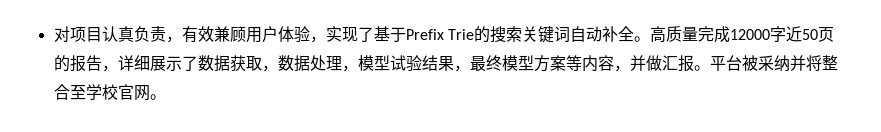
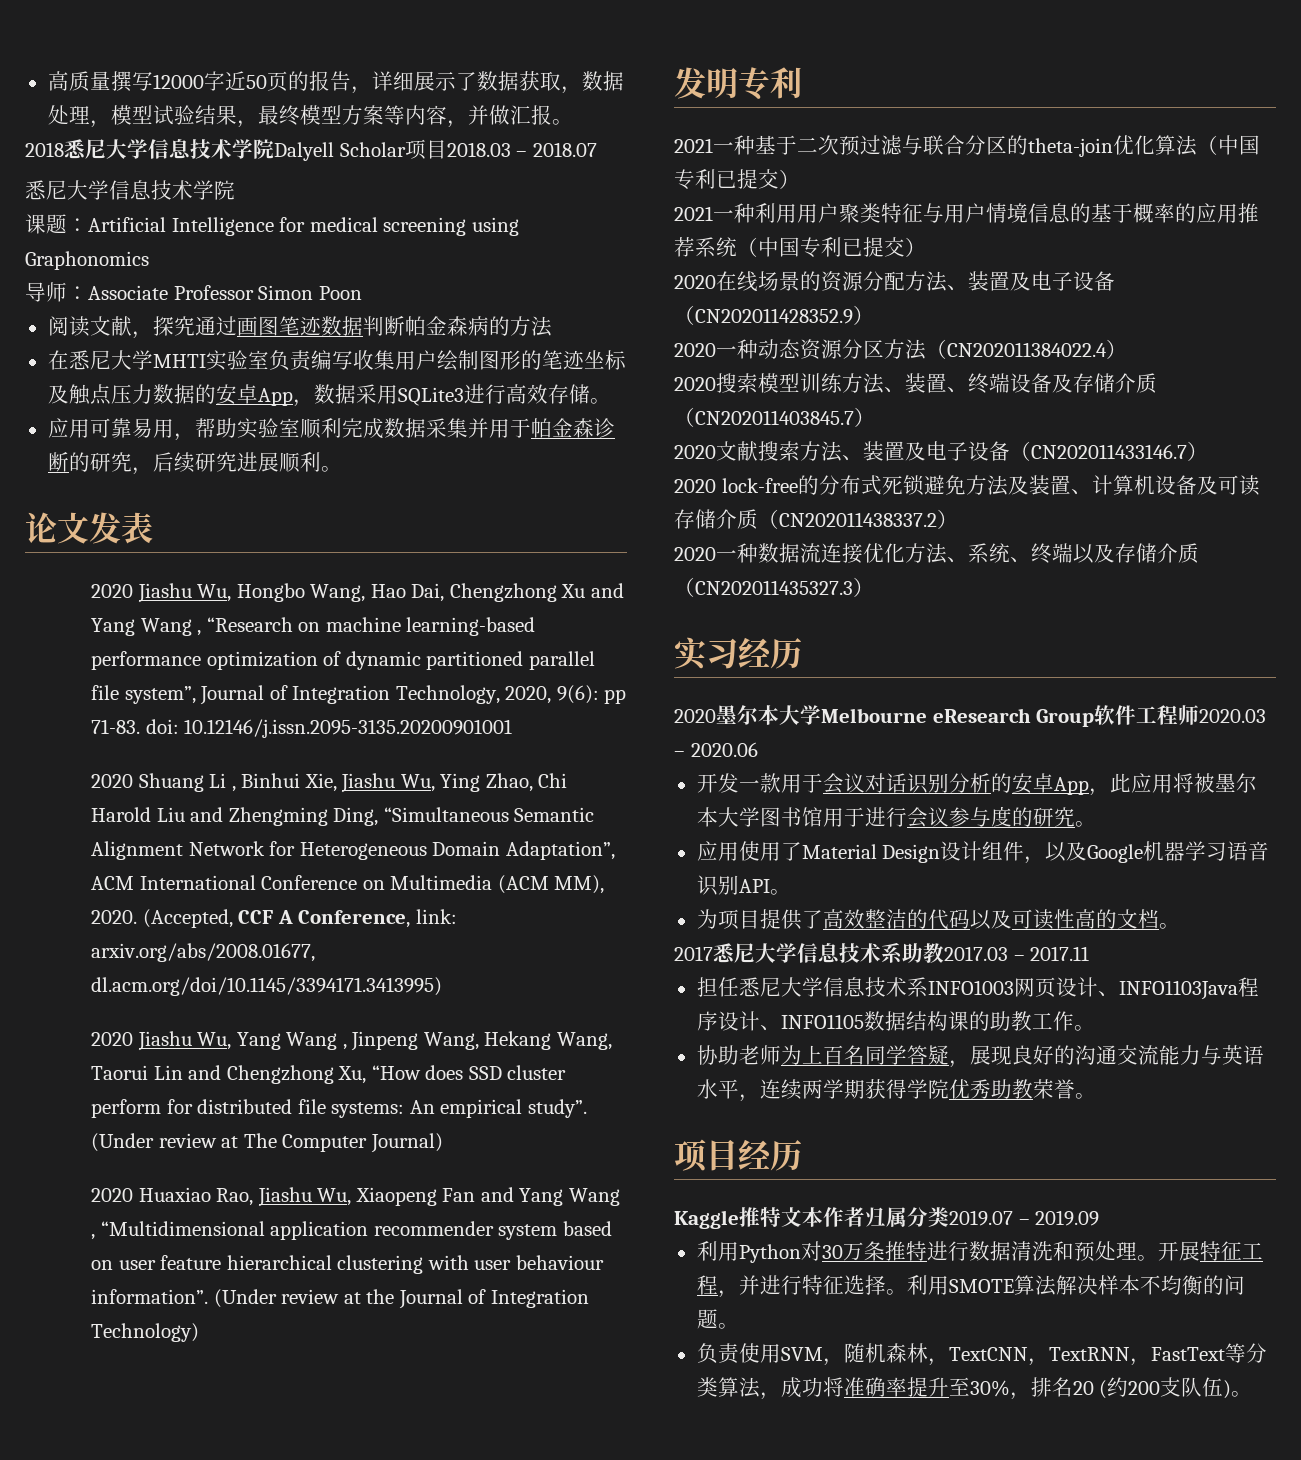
- 对项目认真负责，有效兼顾用户体验，实现了基于Prefix Trie的搜索关键词自动补全。高质量完成12000字近50页的报告，详细展示了数据获取，数据处理，模型试验结果，最终模型方案等内容，并做汇报。平台被采纳并将整合至学校官网。
+ 高质量撰写12000字近50页的报告，详细展示了数据获取，数据处理，模型试验结果，最终模型方案等内容，并做汇报。
+ 2018悉尼大学信息技术学院Dalyell Scholar项目2018.03 – 2018.07
+ 悉尼大学信息技术学院
+ 课题：Artificial Intelligence for medical screening using Graphonomics
+ 导师：Associate Professor Simon Poon
+ 阅读文献，探究通过画图笔迹数据判断帕金森病的方法
+ 在悉尼大学MHTI实验室负责编写收集用户绘制图形的笔迹坐标及触点压力数据的安卓App，数据采用SQLite3进行高效存储。
+ 应用可靠易用，帮助实验室顺利完成数据采集并用于帕金森诊断的研究，后续研究进展顺利。
+ 论文发表
+ 2020 Jiashu Wu, Hongbo Wang, Hao Dai, Chengzhong Xu and Yang Wang , “Research on machine learning-based performance optimization of dynamic partitioned parallel file system”, Journal of Integration Technology, 2020, 9(6): pp 71-83. doi: 10.12146/j.issn.2095-3135.20200901001
+ 2020 Shuang Li , Binhui Xie, Jiashu Wu, Ying Zhao, Chi Harold Liu and Zhengming Ding, “Simultaneous Semantic Alignment Network for Heterogeneous Domain Adaptation”, ACM International Conference on Multimedia (ACM MM), 2020. (Accepted, CCF A Conference, link: arxiv.org/abs/2008.01677, dl.acm.org/doi/10.1145/3394171.3413995)
+ 2020 Jiashu Wu, Yang Wang , Jinpeng Wang, Hekang Wang, Taorui Lin and Chengzhong Xu, “How does SSD cluster perform for distributed file systems: An empirical study”. (Under review at The Computer Journal)
+ 2020 Huaxiao Rao, Jiashu Wu, Xiaopeng Fan and Yang Wang , “Multidimensional application recommender system based on user feature hierarchical clustering with user behaviour information”. (Under review at the Journal of Integration Technology)
+ 发明专利
+ 2021一种基于二次预过滤与联合分区的theta-join优化算法（中国专利已提交）
+ 2021一种利用用户聚类特征与用户情境信息的基于概率的应用推荐系统（中国专利已提交）
+ 2020在线场景的资源分配方法、装置及电子设备（CN202011428352.9）
+ 2020一种动态资源分区方法（CN202011384022.4）
+ 2020搜索模型训练方法、装置、终端设备及存储介质（CN202011403845.7）
+ 2020文献搜索方法、装置及电子设备（CN202011433146.7）
+ 2020 lock-free的分布式死锁避免方法及装置、计算机设备及可读存储介质（CN202011438337.2）
+ 2020一种数据流连接优化方法、系统、终端以及存储介质（CN202011435327.3）
+ 实习经历
+ 2020墨尔本大学Melbourne eResearch Group软件工程师2020.03 – 2020.06
+ 开发一款用于会议对话识别分析的安卓App，此应用将被墨尔本大学图书馆用于进行会议参与度的研究。
+ 应用使用了Material Design设计组件，以及Google机器学习语音识别API。
+ 为项目提供了高效整洁的代码以及可读性高的文档。
+ 2017悉尼大学信息技术系助教2017.03 – 2017.11
+ 担任悉尼大学信息技术系INFO1003网页设计、INFO1103Java程序设计、INFO1105数据结构课的助教工作。
+ 协助老师为上百名同学答疑，展现良好的沟通交流能力与英语水平，连续两学期获得学院优秀助教荣誉。
+ 项目经历
+ Kaggle推特文本作者归属分类2019.07 – 2019.09
+ 利用Python对30万条推特进行数据清洗和预处理。开展特征工程，并进行特征选择。利用SMOTE算法解决样本不均衡的问题。
+ 负责使用SVM，随机森林，TextCNN，TextRNN，FastText等分类算法，成功将准确率提升至30%，排名20 (约200支队伍)。

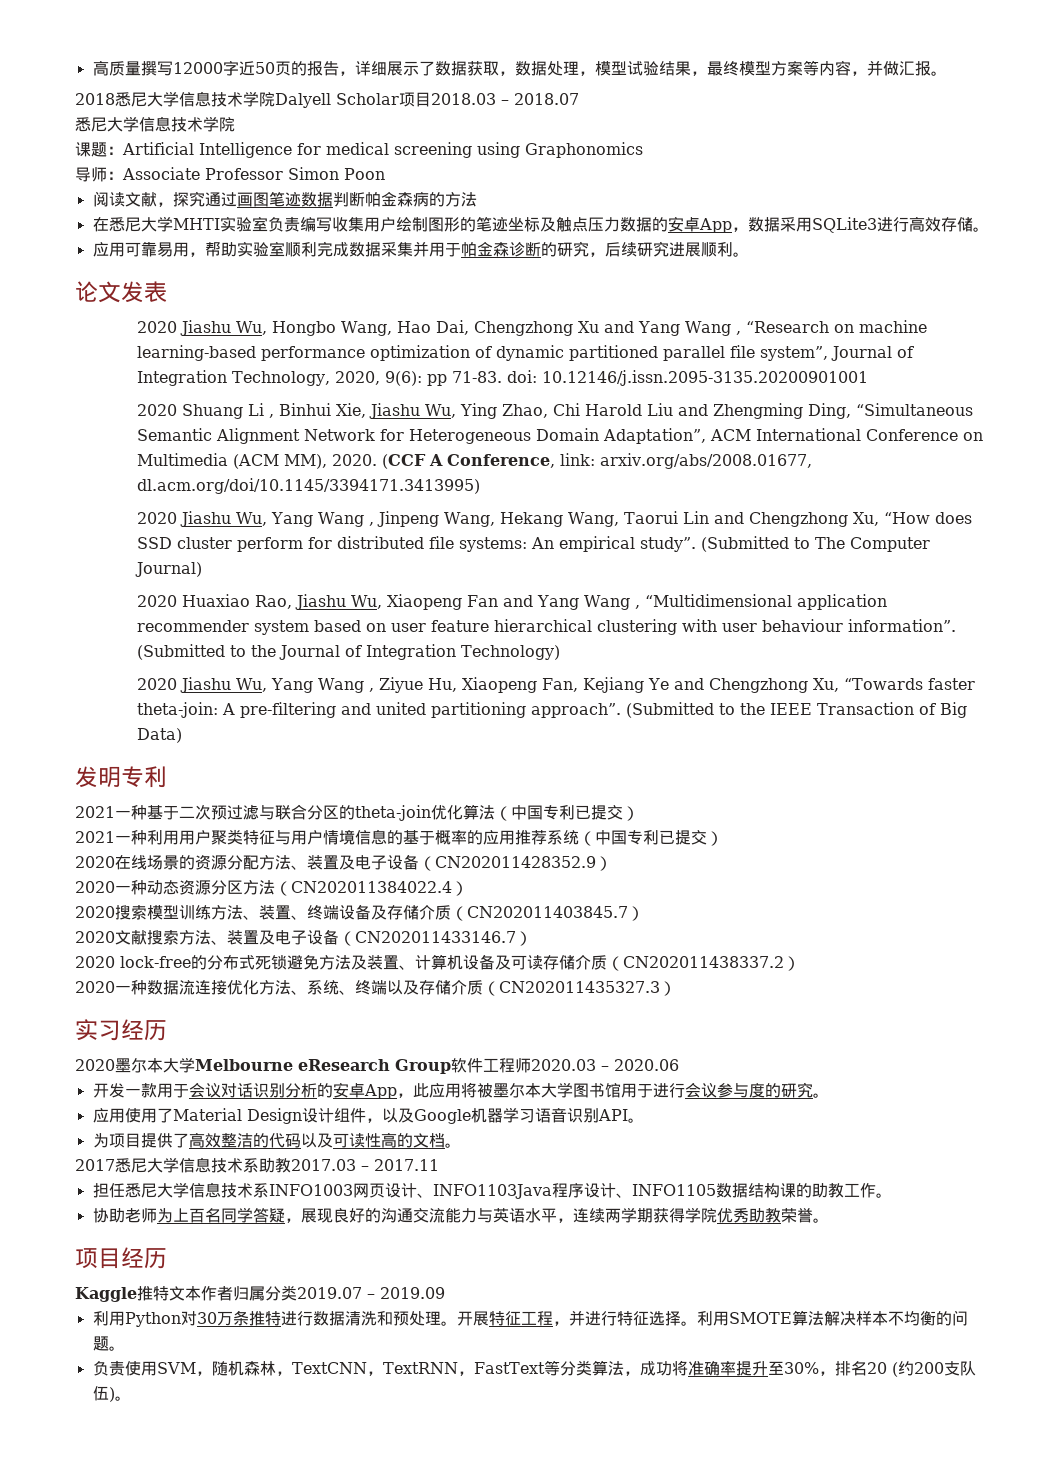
- (Accepted, CCF A Conference, link: arxiv.org/abs/2008.01677, dl.acm.org/doi/10.1145/3394171.3413995)
+ (CCF A Conference, link: arxiv.org/abs/2008.01677, dl.acm.org/doi/10.1145/3394171.3413995)
- (Under review at The Computer Journal)
+ (Submitted to The Computer Journal)
- (Under review at the Journal of Integration Technology)
+ (Submitted to the Journal of Integration Technology)
+ 2020 Jiashu Wu, Yang Wang , Ziyue Hu, Xiaopeng Fan, Kejiang Ye and Chengzhong Xu, “Towards faster theta-join: A pre-filtering and united partitioning approach”. (Submitted to the IEEE Transaction of Big Data)

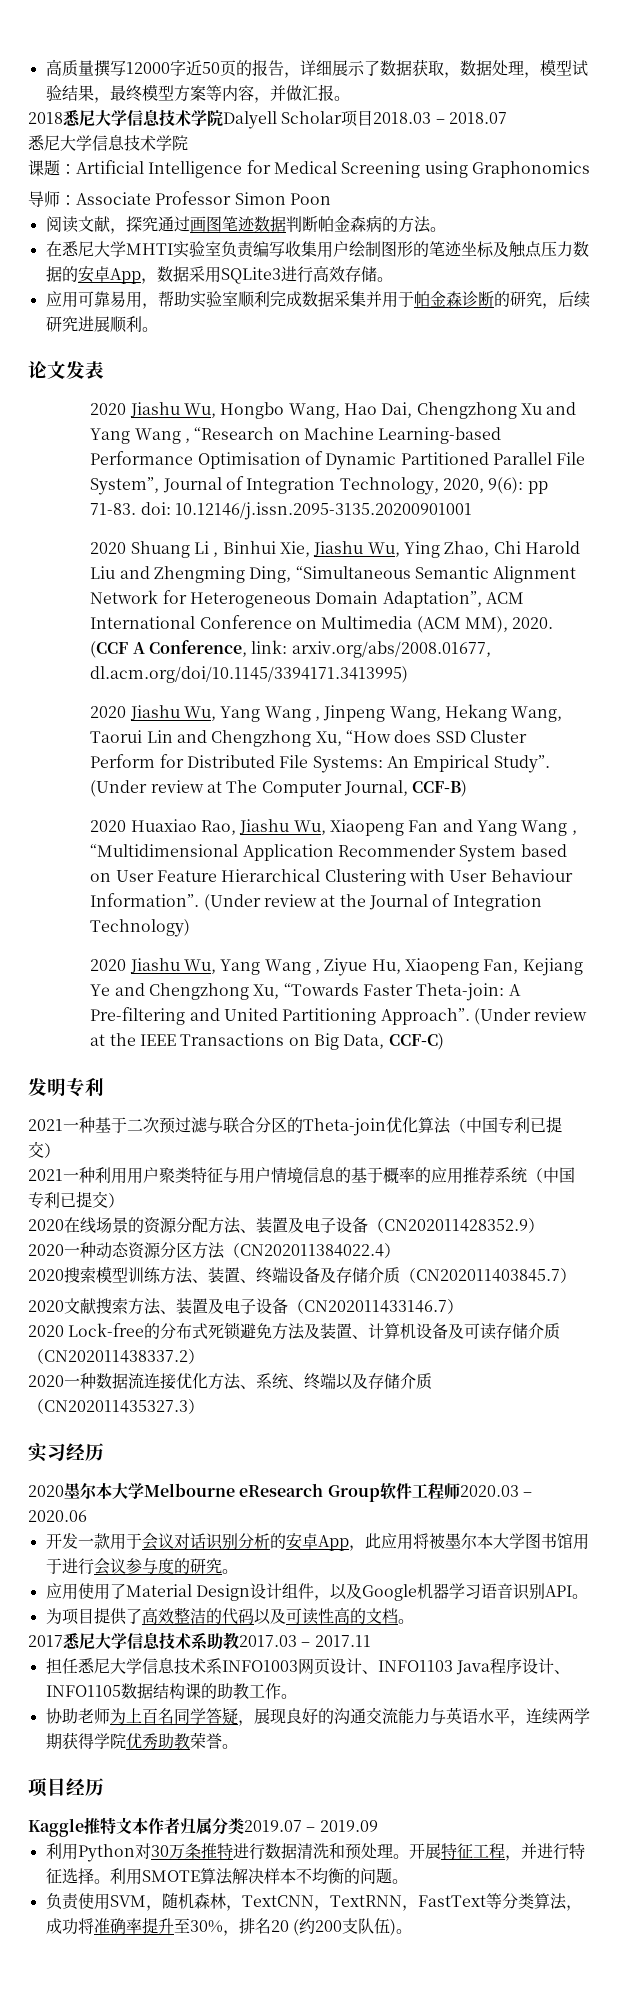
- 课题：Artificial Intelligence for medical screening using Graphonomics
+ 课题：Artificial Intelligence for Medical Screening using Graphonomics
- 阅读文献，探究通过画图笔迹数据判断帕金森病的方法
+ 阅读文献，探究通过画图笔迹数据判断帕金森病的方法。
- 2020 Jiashu Wu, Hongbo Wang, Hao Dai, Chengzhong Xu and Yang Wang , “Research on machine learning-based performance optimization of dynamic partitioned parallel file system”, Journal of Integration Technology, 2020, 9(6): pp 71-83. doi: 10.12146/j.issn.2095-3135.20200901001
+ 2020 Jiashu Wu, Hongbo Wang, Hao Dai, Chengzhong Xu and Yang Wang , “Research on Machine Learning-based Performance Optimisation of Dynamic Partitioned Parallel File System”, Journal of Integration Technology, 2020, 9(6): pp 71-83. doi: 10.12146/j.issn.2095-3135.20200901001
- 2020 Jiashu Wu, Yang Wang , Jinpeng Wang, Hekang Wang, Taorui Lin and Chengzhong Xu, “How does SSD cluster perform for distributed file systems: An empirical study”. (Submitted to The Computer Journal)
+ 2020 Jiashu Wu, Yang Wang , Jinpeng Wang, Hekang Wang, Taorui Lin and Chengzhong Xu, “How does SSD Cluster Perform for Distributed File Systems: An Empirical Study”. (Under review at The Computer Journal, CCF-B)
- 2020 Huaxiao Rao, Jiashu Wu, Xiaopeng Fan and Yang Wang , “Multidimensional application recommender system based on user feature hierarchical clustering with user behaviour information”. (Submitted to the Journal of Integration Technology)
+ 2020 Huaxiao Rao, Jiashu Wu, Xiaopeng Fan and Yang Wang , “Multidimensional Application Recommender System based on User Feature Hierarchical Clustering with User Behaviour Information”. (Under review at the Journal of Integration Technology)
- 2020 Jiashu Wu, Yang Wang , Ziyue Hu, Xiaopeng Fan, Kejiang Ye and Chengzhong Xu, “Towards faster theta-join: A pre-filtering and united partitioning approach”. (Submitted to the IEEE Transaction of Big Data)
+ 2020 Jiashu Wu, Yang Wang , Ziyue Hu, Xiaopeng Fan, Kejiang Ye and Chengzhong Xu, “Towards Faster Theta-join: A Pre-filtering and United Partitioning Approach”. (Under review at the IEEE Transactions on Big Data, CCF-C)
- 2021一种基于二次预过滤与联合分区的theta-join优化算法（中国专利已提交）
+ 2021一种基于二次预过滤与联合分区的Theta-join优化算法（中国专利已提交）
- 2020 lock-free的分布式死锁避免方法及装置、计算机设备及可读存储介质（CN202011438337.2）
+ 2020 Lock-free的分布式死锁避免方法及装置、计算机设备及可读存储介质（CN202011438337.2）
- 担任悉尼大学信息技术系INFO1003网页设计、INFO1103Java程序设计、INFO1105数据结构课的助教工作。
+ 担任悉尼大学信息技术系INFO1003网页设计、INFO1103 Java程序设计、INFO1105数据结构课的助教工作。

